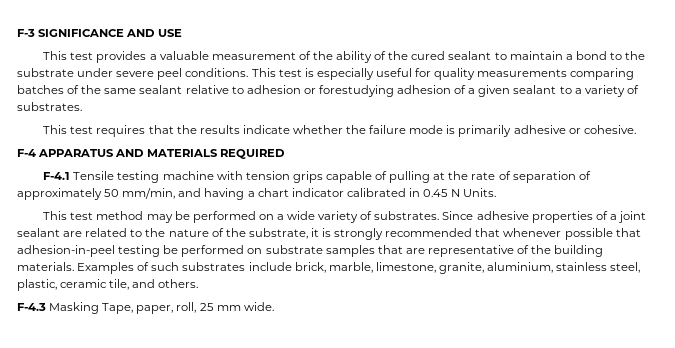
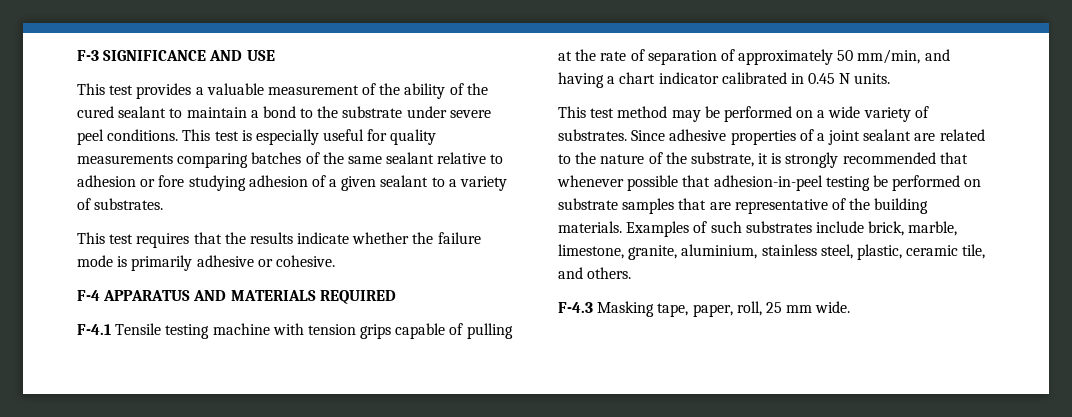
- This test is especially useful for quality measurements comparing batches of the same sealant relative to adhesion or forestudying adhesion of a given sealant to a variety of substrates.
+ This test is especially useful for quality measurements comparing batches of the same sealant relative to adhesion or fore studying adhesion of a given sealant to a variety of substrates.
- F-4.1 Tensile testing machine with tension grips capable of pulling at the rate of separation of approximately 50 mm/min, and having a chart indicator calibrated in 0.45 N Units.
+ F-4.1 Tensile testing machine with tension grips capable of pulling at the rate of separation of approximately 50 mm/min, and having a chart indicator calibrated in 0.45 N units.
- F-4.3 Masking Tape, paper, roll, 25 mm wide.
+ F-4.3 Masking tape, paper, roll, 25 mm wide.

